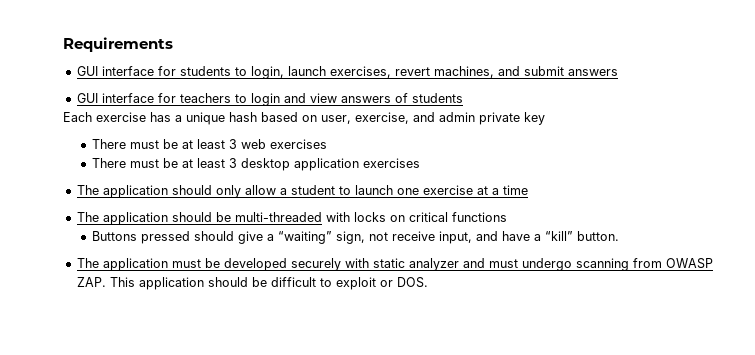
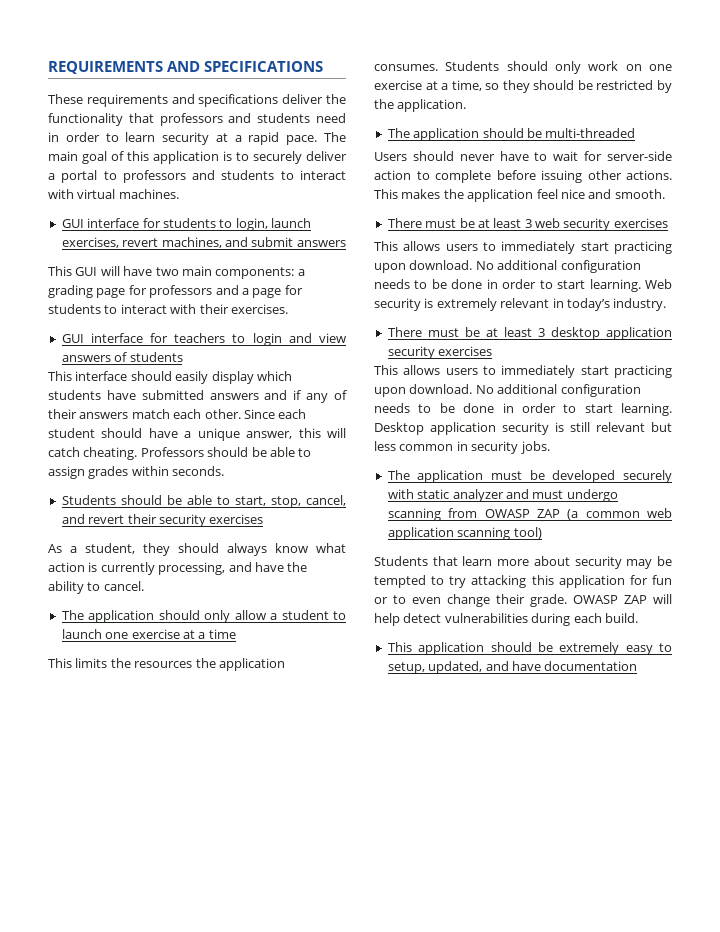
- Requirements
+ REQUIREMENTS AND SPECIFICATIONS
+ These requirements and specifications deliver the functionality that professors and students need in order to learn security at a rapid pace. The main goal of this application is to securely deliver a portal to professors and students to interact with virtual machines.
+ This GUI will have two main components: a grading page for professors and a page for students to interact with their exercises.
- Each exercise has a unique hash based on user, exercise, and admin private key
- There must be at least 3 web exercises
- There must be at least 3 desktop application exercises
+ This interface should easily display which students have submitted answers and if any of their answers match each other. Since each student should have a unique answer, this will catch cheating. Professors should be able to assign grades within seconds.
+ Students should be able to start, stop, cancel, and revert their security exercises
+ As a student, they should always know what action is currently processing, and have the ability to cancel.
+ This limits the resources the application consumes. Students should only work on one exercise at a time, so they should be restricted by the application.
- The application should be multi-threaded with locks on critical functions
- Buttons pressed should give a “waiting” sign, not receive input, and have a “kill” button.
+ The application should be multi-threaded
+ Users should never have to wait for server-side action to complete before issuing other actions. This makes the application feel nice and smooth.
+ There must be at least 3 web security exercises
+ This allows users to immediately start practicing upon download. No additional configuration needs to be done in order to start learning. Web security is extremely relevant in today’s industry.
+ There must be at least 3 desktop application security exercises
+ This allows users to immediately start practicing upon download. No additional configuration needs to be done in order to start learning. Desktop application security is still relevant but less common in security jobs.
- The application must be developed securely with static analyzer and must undergo scanning from OWASP ZAP. This application should be difficult to exploit or DOS.
+ The application must be developed securely with static analyzer and must undergo scanning from OWASP ZAP (a common web application scanning tool)
+ Students that learn more about security may be tempted to try attacking this application for fun or to even change their grade. OWASP ZAP will help detect vulnerabilities during each build.
+ This application should be extremely easy to setup, updated, and have documentation

